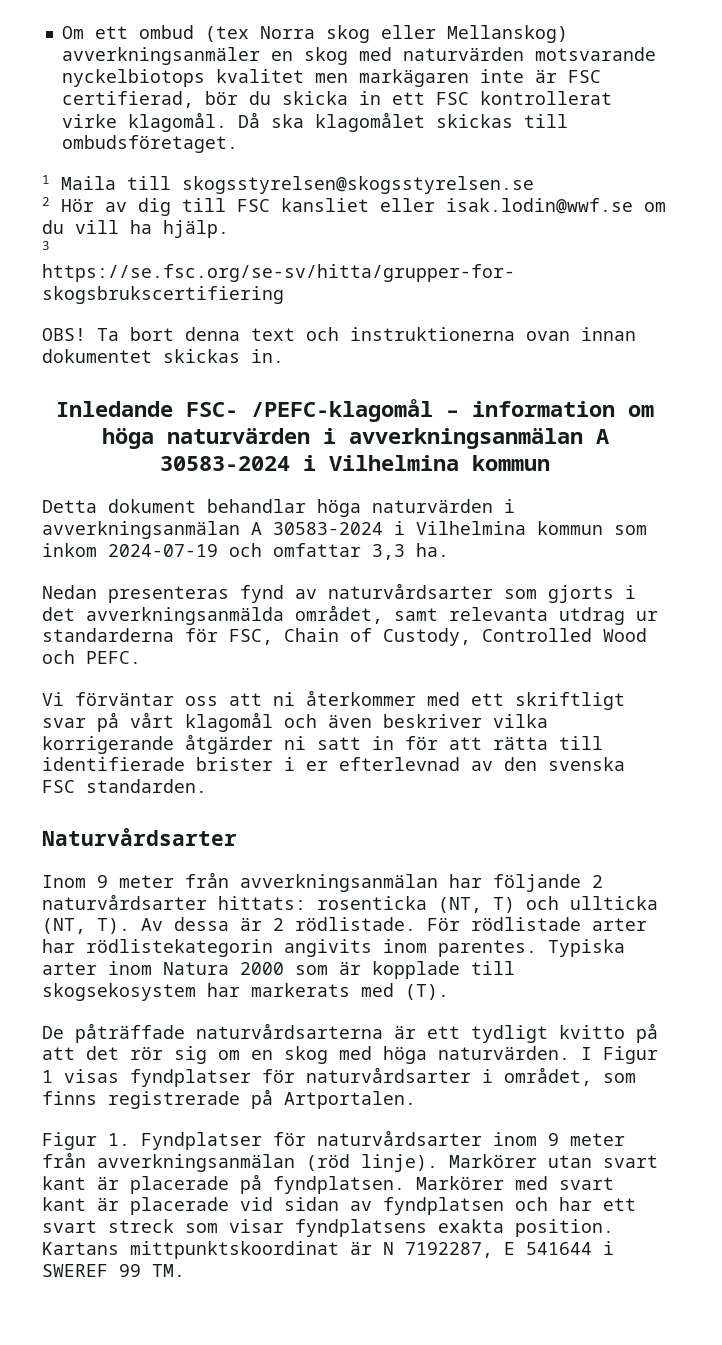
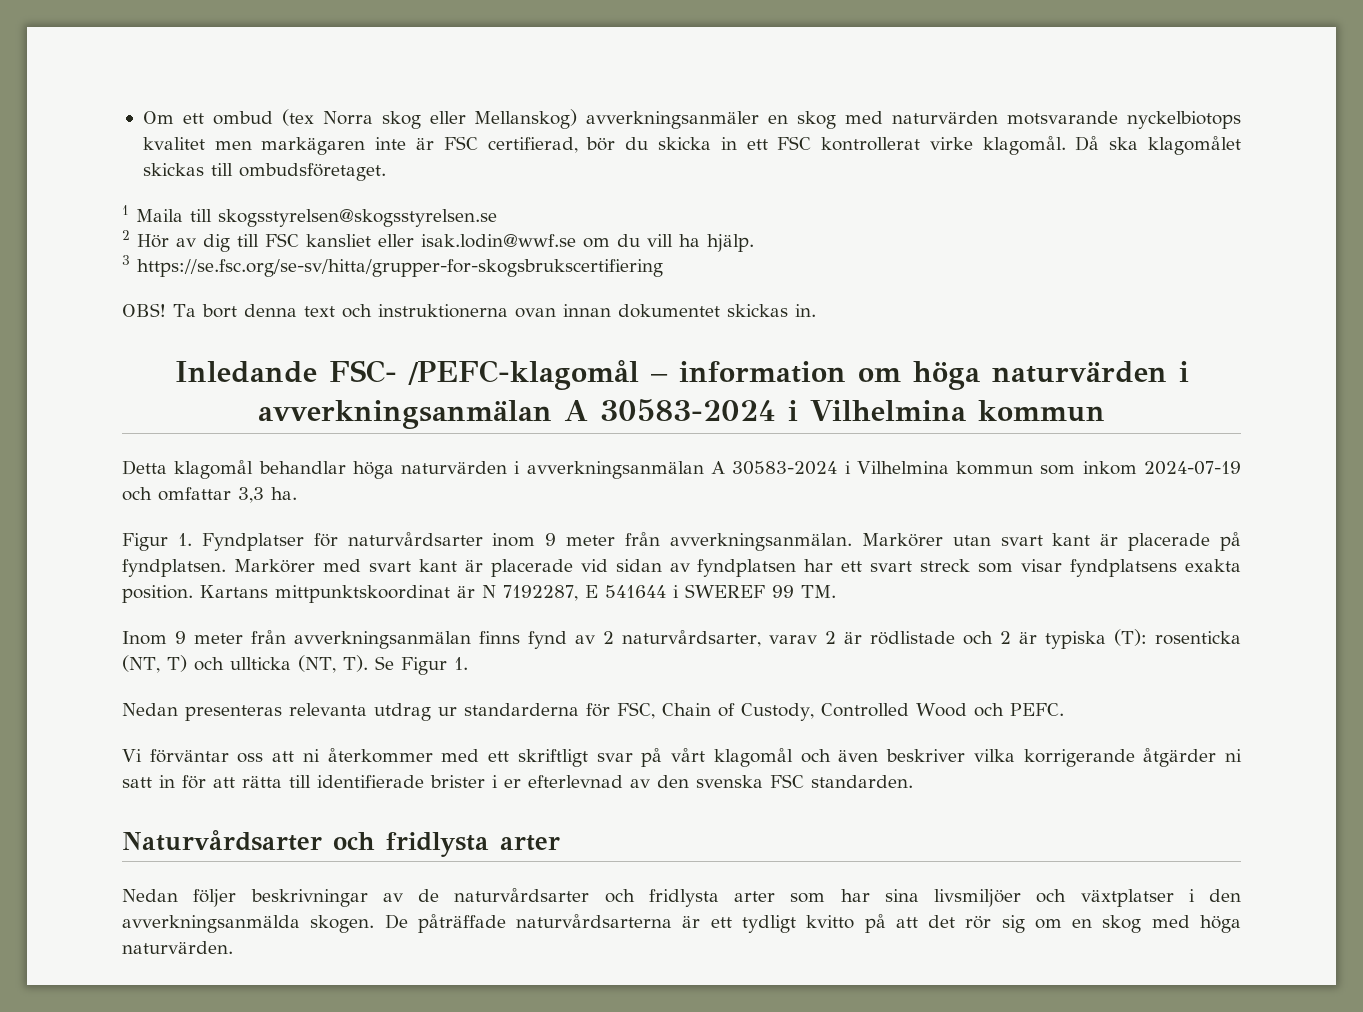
- Detta dokument behandlar höga naturvärden i avverkningsanmälan A 30583-2024 i Vilhelmina kommun som inkom 2024-07-19 och omfattar 3,3 ha.
+ Detta klagomål behandlar höga naturvärden i avverkningsanmälan A 30583-2024 i Vilhelmina kommun som inkom 2024-07-19 och omfattar 3,3 ha.
- Nedan presenteras fynd av naturvårdsarter som gjorts i det avverkningsanmälda området, samt relevanta utdrag ur standarderna för FSC, Chain of Custody, Controlled Wood och PEFC.
+ Figur 1. Fyndplatser för naturvårdsarter inom 9 meter från avverkningsanmälan. Markörer utan svart kant är placerade på fyndplatsen. Markörer med svart kant är placerade vid sidan av fyndplatsen har ett svart streck som visar fyndplatsens exakta position. Kartans mittpunktskoordinat är N 7192287, E 541644 i SWEREF 99 TM.
+ Inom 9 meter från avverkningsanmälan finns fynd av 2 naturvårdsarter, varav 2 är rödlistade och 2 är typiska (T): rosenticka (NT, T) och ullticka (NT, T). Se Figur 1.
+ Nedan presenteras relevanta utdrag ur standarderna för FSC, Chain of Custody, Controlled Wood och PEFC.
- Naturvårdsarter
- Inom 9 meter från avverkningsanmälan har följande 2 naturvårdsarter hittats: rosenticka (NT, T) och ullticka (NT, T). Av dessa är 2 rödlistade. För rödlistade arter har rödlistekategorin angivits inom parentes. Typiska arter inom Natura 2000 som är kopplade till skogsekosystem har markerats med (T).
- De påträffade naturvårdsarterna är ett tydligt kvitto på att det rör sig om en skog med höga naturvärden. I Figur 1 visas fyndplatser för naturvårdsarter i området, som finns registrerade på Artportalen.
- Figur 1. Fyndplatser för naturvårdsarter inom 9 meter från avverkningsanmälan (röd linje). Markörer utan svart kant är placerade på fyndplatsen. Markörer med svart kant är placerade vid sidan av fyndplatsen och har ett svart streck som visar fyndplatsens exakta position. Kartans mittpunktskoordinat är N 7192287, E 541644 i SWEREF 99 TM.
+ Naturvårdsarter och fridlysta arter
+ Nedan följer beskrivningar av de naturvårdsarter och fridlysta arter som har sina livsmiljöer och växtplatser i den avverkningsanmälda skogen. De påträffade naturvårdsarterna är ett tydligt kvitto på att det rör sig om en skog med höga naturvärden.

